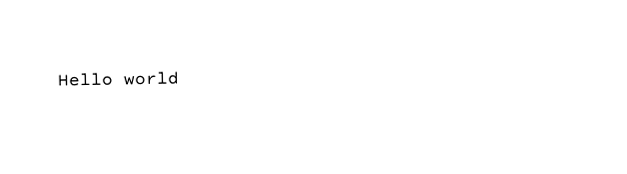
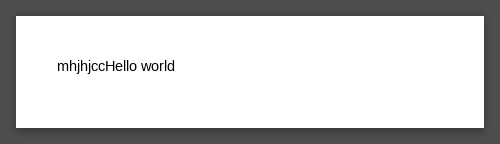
- Hello world
+ mhjhjccHello world

